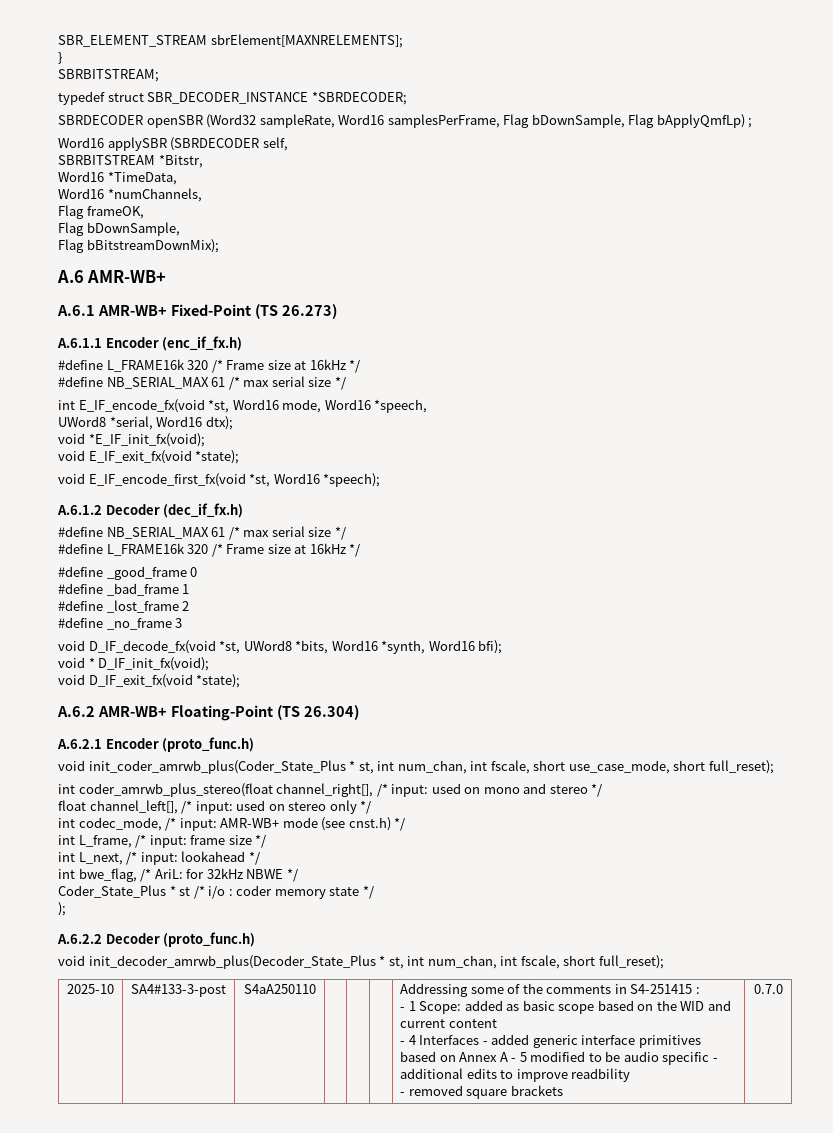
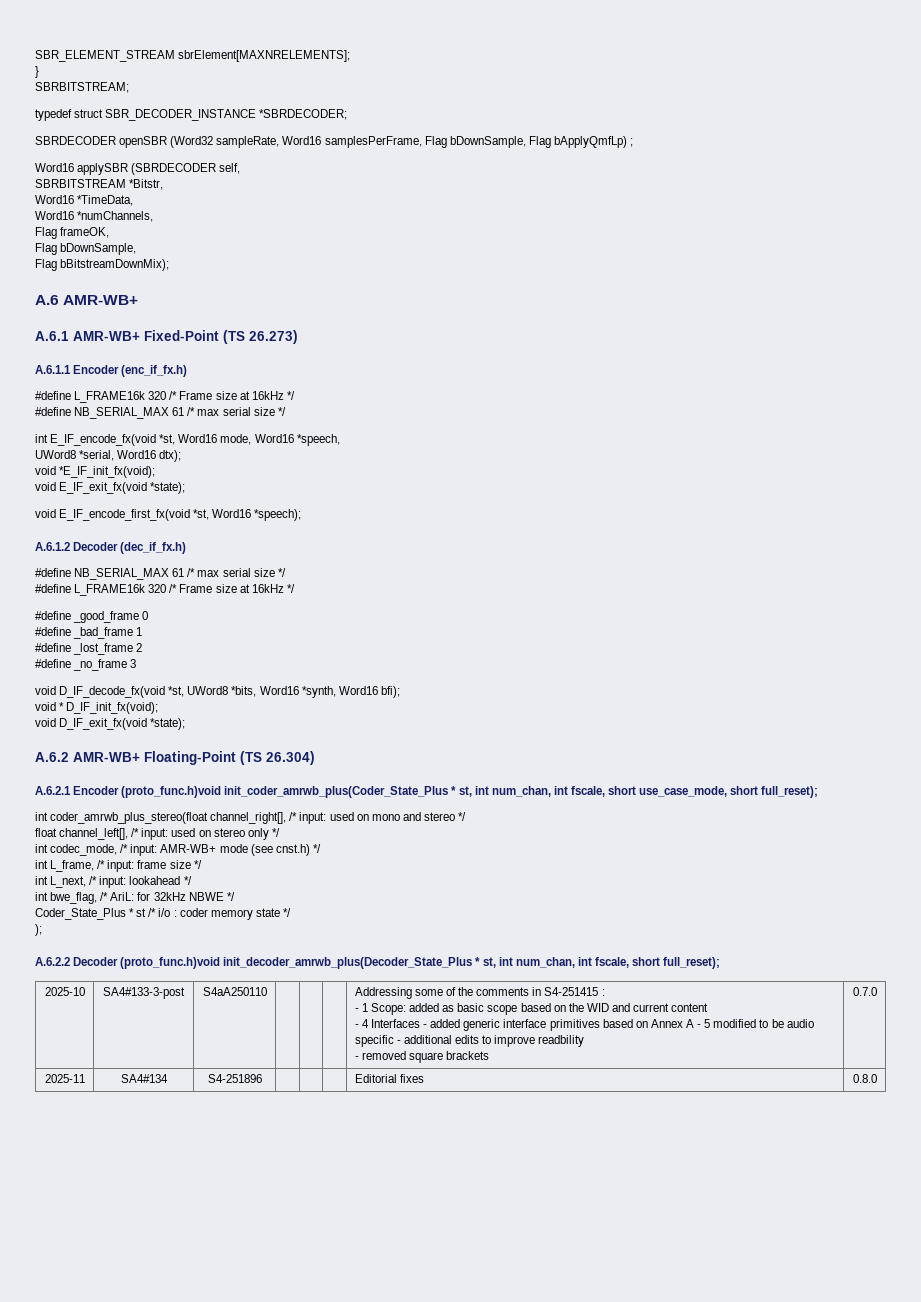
- A.6.2.1 Encoder (proto_func.h)
- void init_coder_amrwb_plus(Coder_State_Plus * st, int num_chan, int fscale, short use_case_mode, short full_reset);
+ A.6.2.1 Encoder (proto_func.h)void init_coder_amrwb_plus(Coder_State_Plus * st, int num_chan, int fscale, short use_case_mode, short full_reset);
- A.6.2.2 Decoder (proto_func.h)
- void init_decoder_amrwb_plus(Decoder_State_Plus * st, int num_chan, int fscale, short full_reset);
+ A.6.2.2 Decoder (proto_func.h)void init_decoder_amrwb_plus(Decoder_State_Plus * st, int num_chan, int fscale, short full_reset);
+ 2025-11 | SA4#134 | S4-251896 | | | | Editorial fixes | 0.8.0

